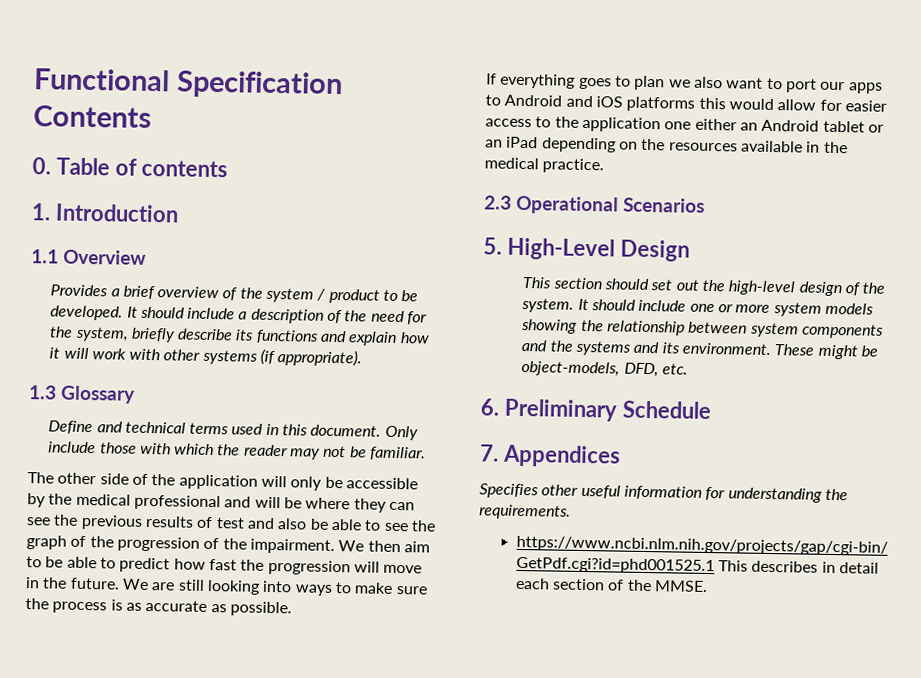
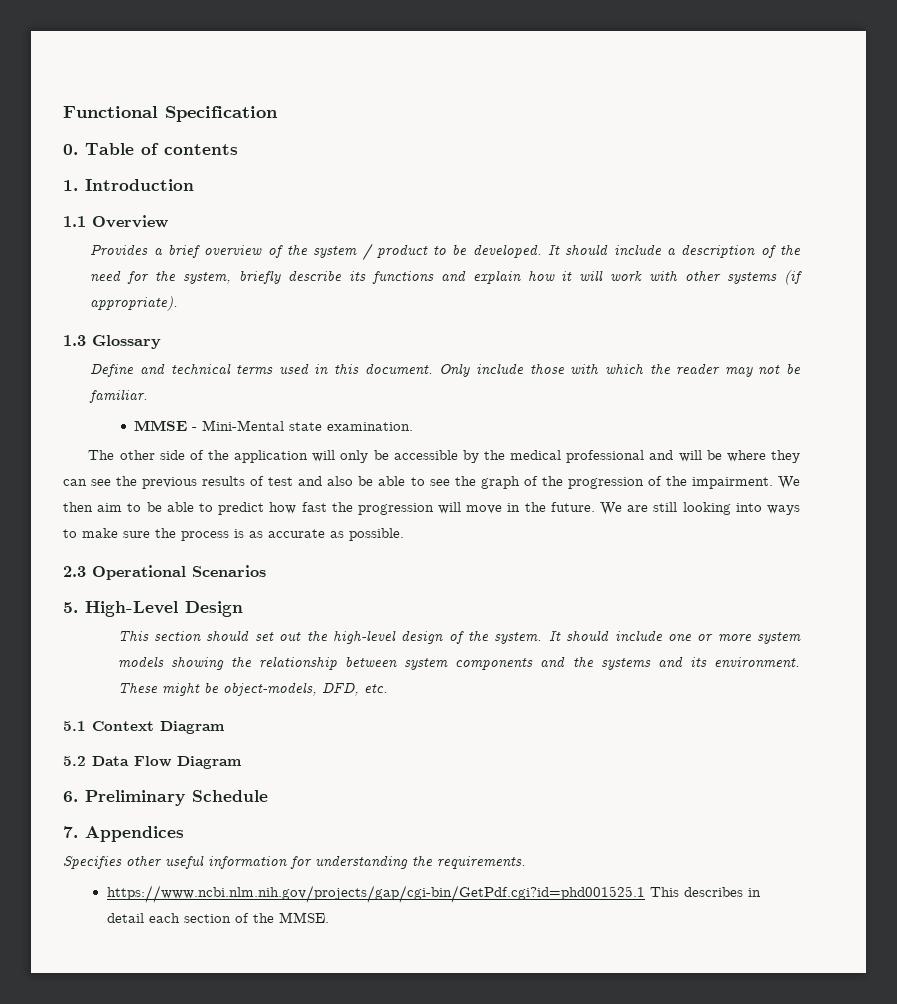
- Functional Specification Contents
+ Functional Specification
+ MMSE - Mini-Mental state examination.
- If everything goes to plan we also want to port our apps to Android and iOS platforms this would allow for easier access to the application one either an Android tablet or an iPad depending on the resources available in the medical practice.
+ 5.1 Context Diagram
+ 5.2 Data Flow Diagram

